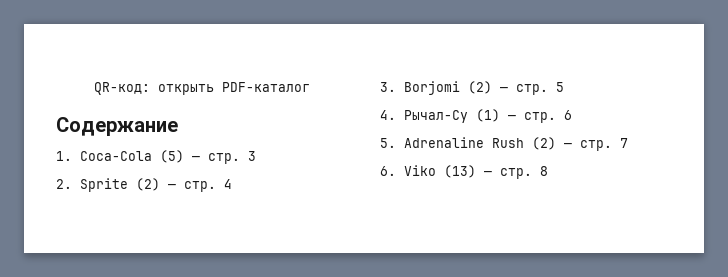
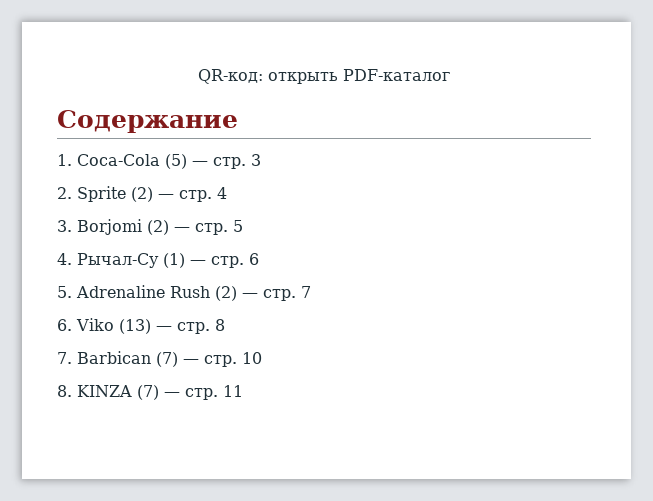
+ 7. Barbican (7) — стр. 10
+ 8. KINZA (7) — стр. 11

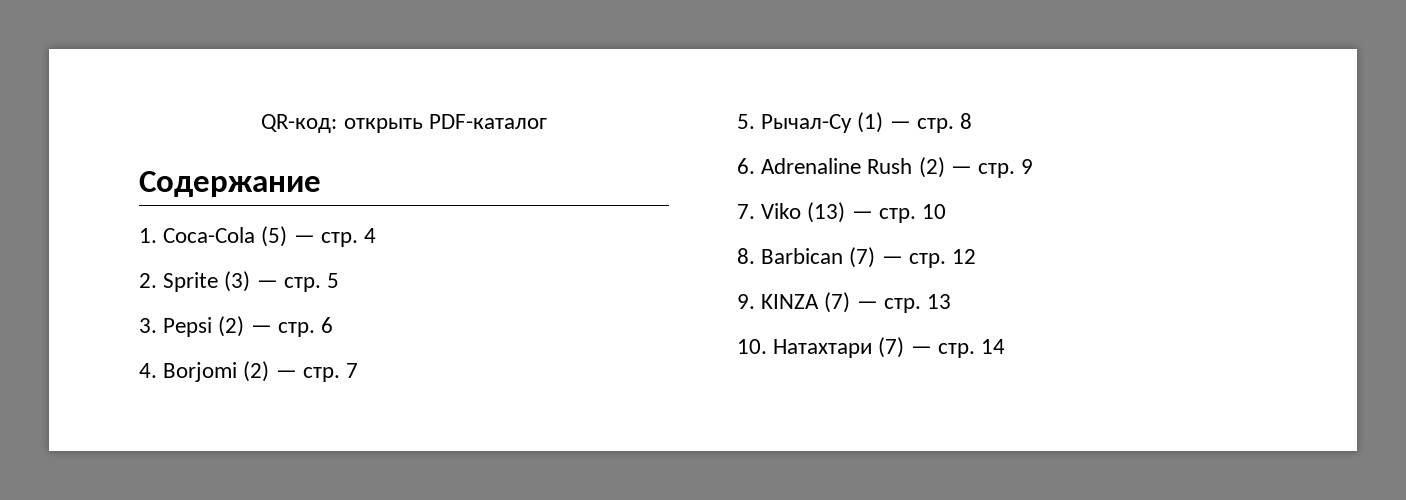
- 1. Coca-Cola (5) — стр. 3
+ 1. Coca-Cola (5) — стр. 4
- 2. Sprite (2) — стр. 4
- 3. Borjomi (2) — стр. 5
- 4. Рычал-Су (1) — стр. 6
- 5. Adrenaline Rush (2) — стр. 7
- 6. Viko (13) — стр. 8
- 7. Barbican (7) — стр. 10
- 8. KINZA (7) — стр. 11
+ 2. Sprite (3) — стр. 5
+ 3. Pepsi (2) — стр. 6
+ 4. Borjomi (2) — стр. 7
+ 5. Рычал-Су (1) — стр. 8
+ 6. Adrenaline Rush (2) — стр. 9
+ 7. Viko (13) — стр. 10
+ 8. Barbican (7) — стр. 12
+ 9. KINZA (7) — стр. 13
+ 10. Натахтари (7) — стр. 14

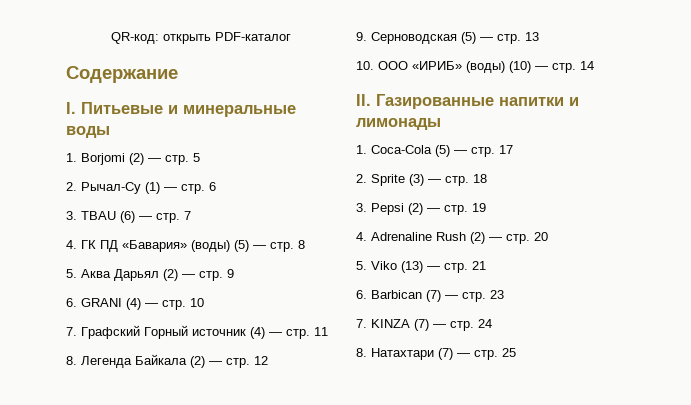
+ I. Питьевые и минеральные воды
+ 1. Borjomi (2) — стр. 5
+ 2. Рычал-Су (1) — стр. 6
+ 3. TBAU (6) — стр. 7
+ 4. ГК ПД «Бавария» (воды) (5) — стр. 8
+ 5. Аква Дарьял (2) — стр. 9
+ 6. GRANI (4) — стр. 10
+ 7. Графский Горный источник (4) — стр. 11
+ 8. Легенда Байкала (2) — стр. 12
+ 9. Серноводская (5) — стр. 13
+ 10. ООО «ИРИБ» (воды) (10) — стр. 14
+ II. Газированные напитки и лимонады
- 1. Coca-Cola (5) — стр. 4
+ 1. Coca-Cola (5) — стр. 17
- 2. Sprite (3) — стр. 5
+ 2. Sprite (3) — стр. 18
- 3. Pepsi (2) — стр. 6
- 4. Borjomi (2) — стр. 7
- 5. Рычал-Су (1) — стр. 8
- 6. Adrenaline Rush (2) — стр. 9
- 7. Viko (13) — стр. 10
- 8. Barbican (7) — стр. 12
- 9. KINZA (7) — стр. 13
- 10. Натахтари (7) — стр. 14
+ 3. Pepsi (2) — стр. 19
+ 4. Adrenaline Rush (2) — стр. 20
+ 5. Viko (13) — стр. 21
+ 6. Barbican (7) — стр. 23
+ 7. KINZA (7) — стр. 24
+ 8. Натахтари (7) — стр. 25

